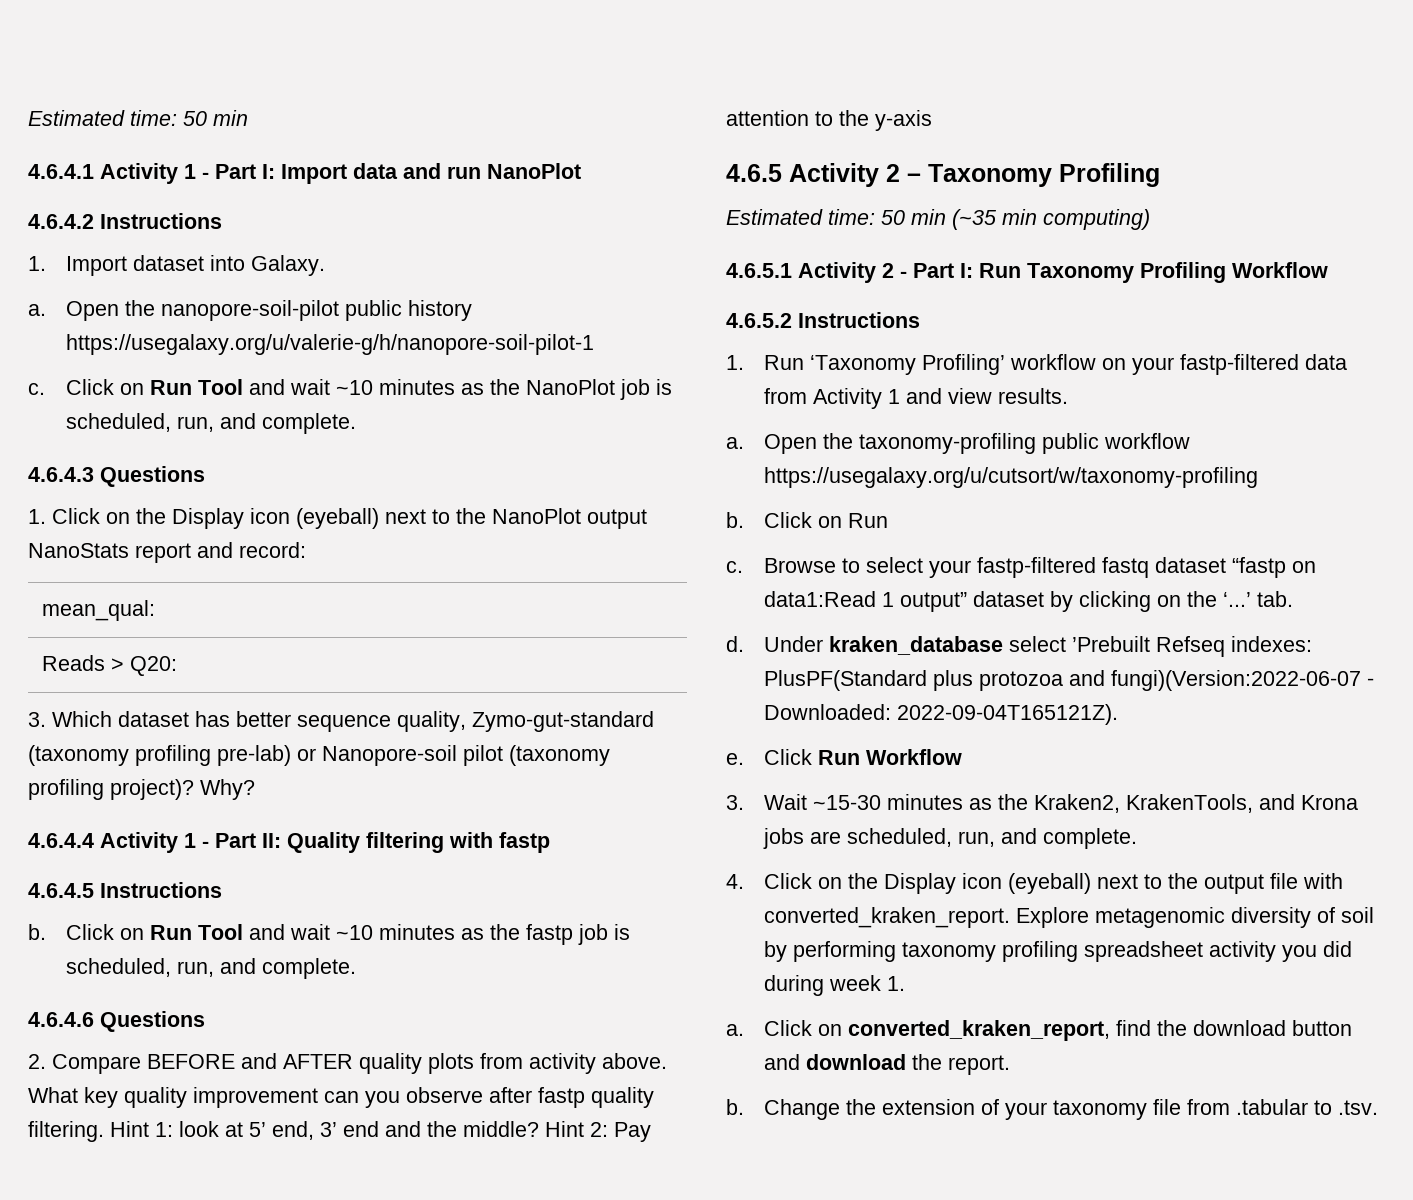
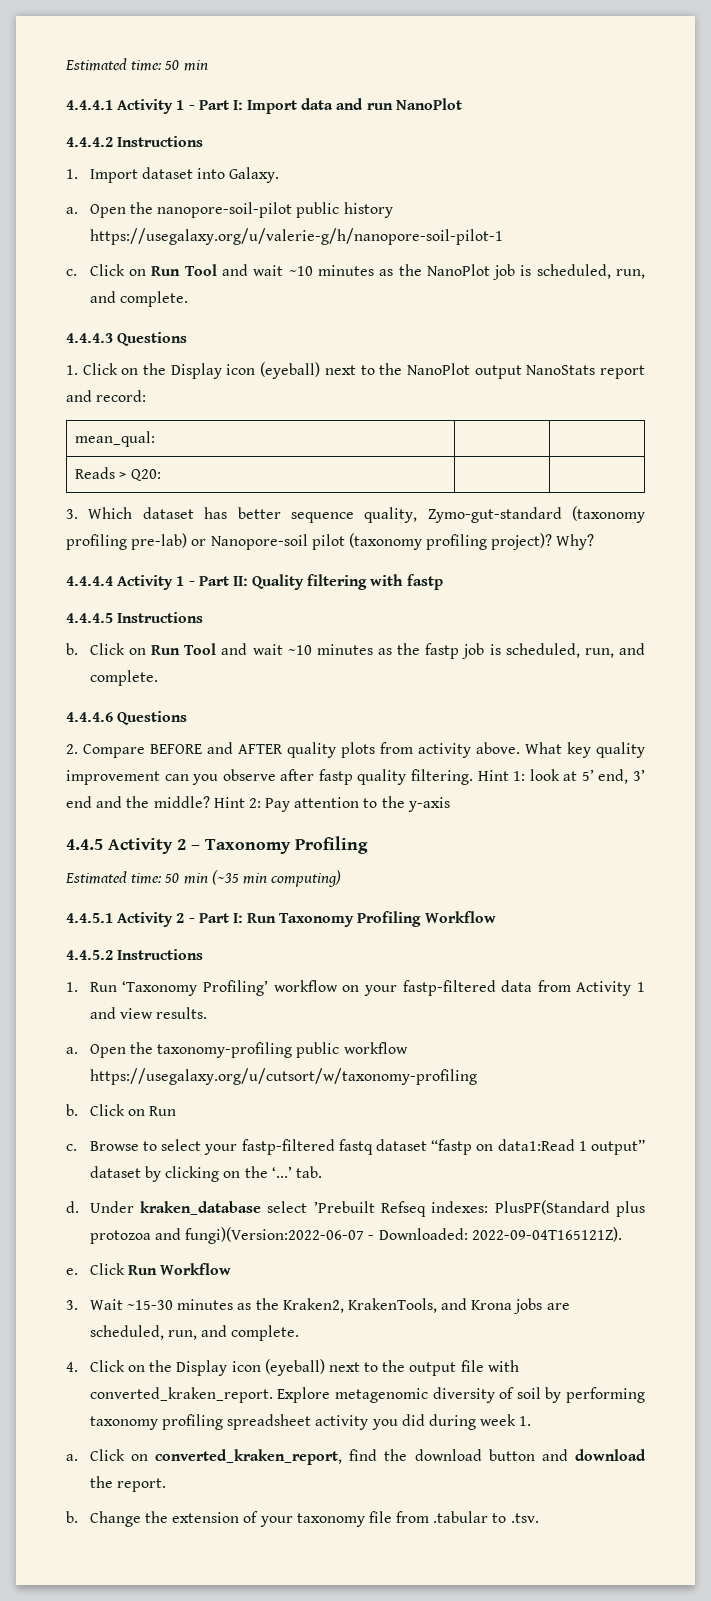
- 4.6.4.1 Activity 1 - Part I: Import data and run NanoPlot
+ 4.4.4.1 Activity 1 - Part I: Import data and run NanoPlot
- 4.6.4.2 Instructions
+ 4.4.4.2 Instructions
- 4.6.4.3 Questions
+ 4.4.4.3 Questions
- 4.6.4.4 Activity 1 - Part II: Quality filtering with fastp
+ 4.4.4.4 Activity 1 - Part II: Quality filtering with fastp
- 4.6.4.5 Instructions
+ 4.4.4.5 Instructions
- 4.6.4.6 Questions
+ 4.4.4.6 Questions
- 4.6.5 Activity 2 – Taxonomy Profiling
+ 4.4.5 Activity 2 – Taxonomy Profiling
- 4.6.5.1 Activity 2 - Part I: Run Taxonomy Profiling Workflow
+ 4.4.5.1 Activity 2 - Part I: Run Taxonomy Profiling Workflow
- 4.6.5.2 Instructions
+ 4.4.5.2 Instructions

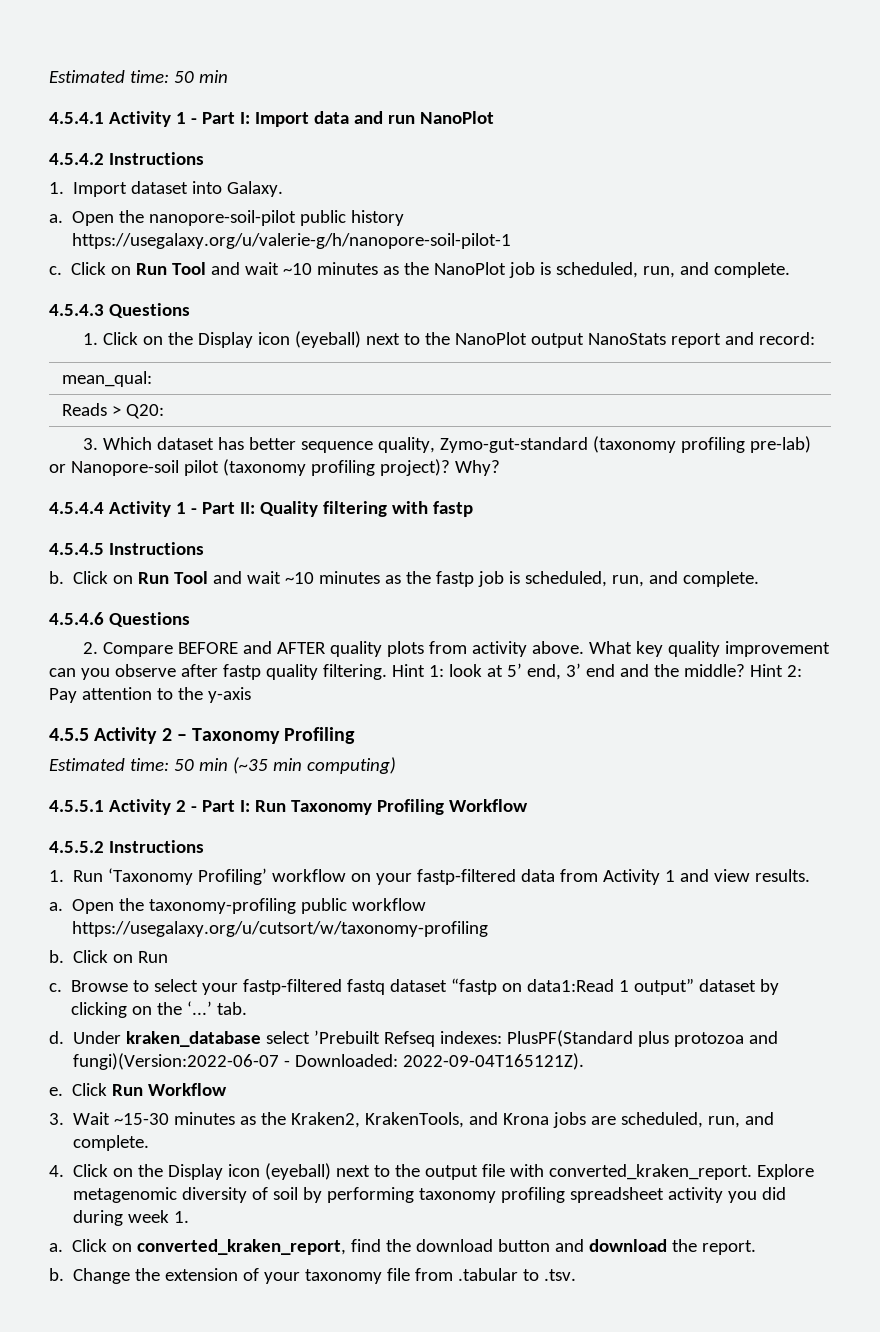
- 4.4.4.1 Activity 1 - Part I: Import data and run NanoPlot
+ 4.5.4.1 Activity 1 - Part I: Import data and run NanoPlot
- 4.4.4.2 Instructions
+ 4.5.4.2 Instructions
- 4.4.4.3 Questions
+ 4.5.4.3 Questions
- 4.4.4.4 Activity 1 - Part II: Quality filtering with fastp
+ 4.5.4.4 Activity 1 - Part II: Quality filtering with fastp
- 4.4.4.5 Instructions
+ 4.5.4.5 Instructions
- 4.4.4.6 Questions
+ 4.5.4.6 Questions
- 4.4.5 Activity 2 – Taxonomy Profiling
+ 4.5.5 Activity 2 – Taxonomy Profiling
- 4.4.5.1 Activity 2 - Part I: Run Taxonomy Profiling Workflow
+ 4.5.5.1 Activity 2 - Part I: Run Taxonomy Profiling Workflow
- 4.4.5.2 Instructions
+ 4.5.5.2 Instructions

